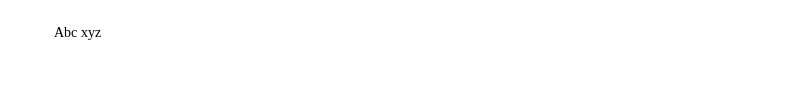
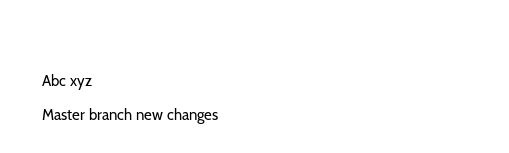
+ Master branch new changes

